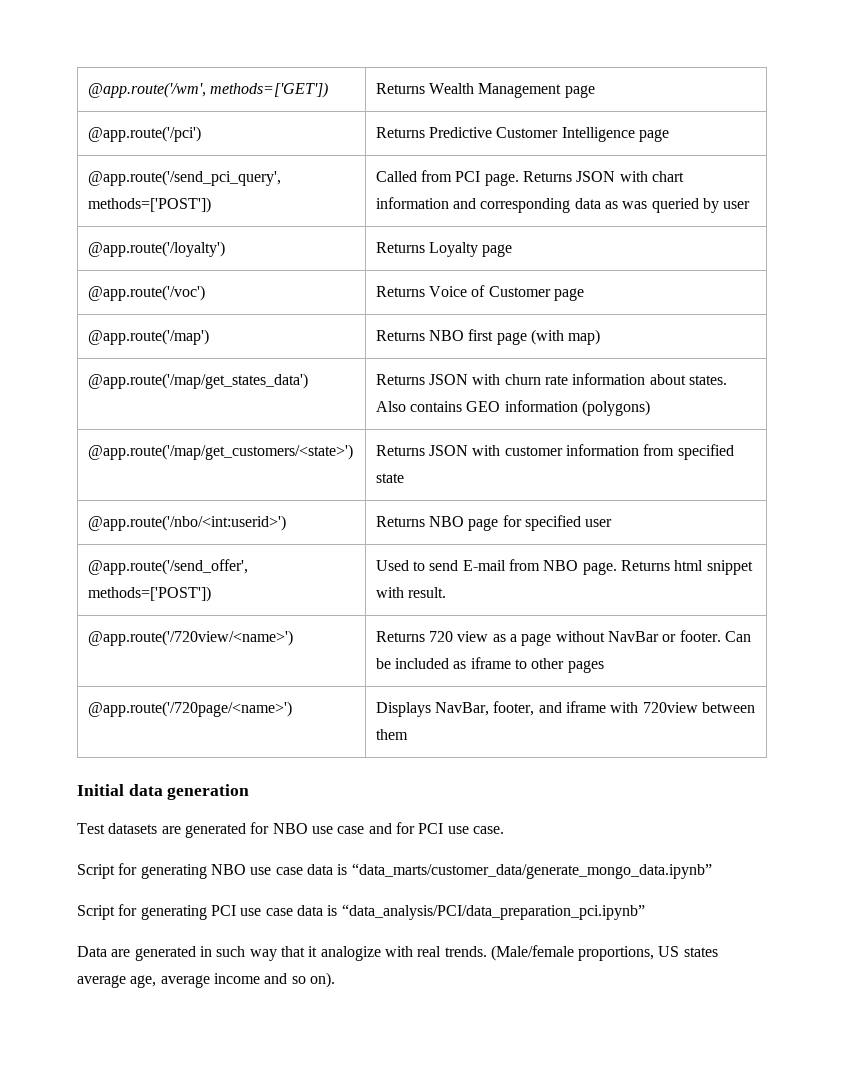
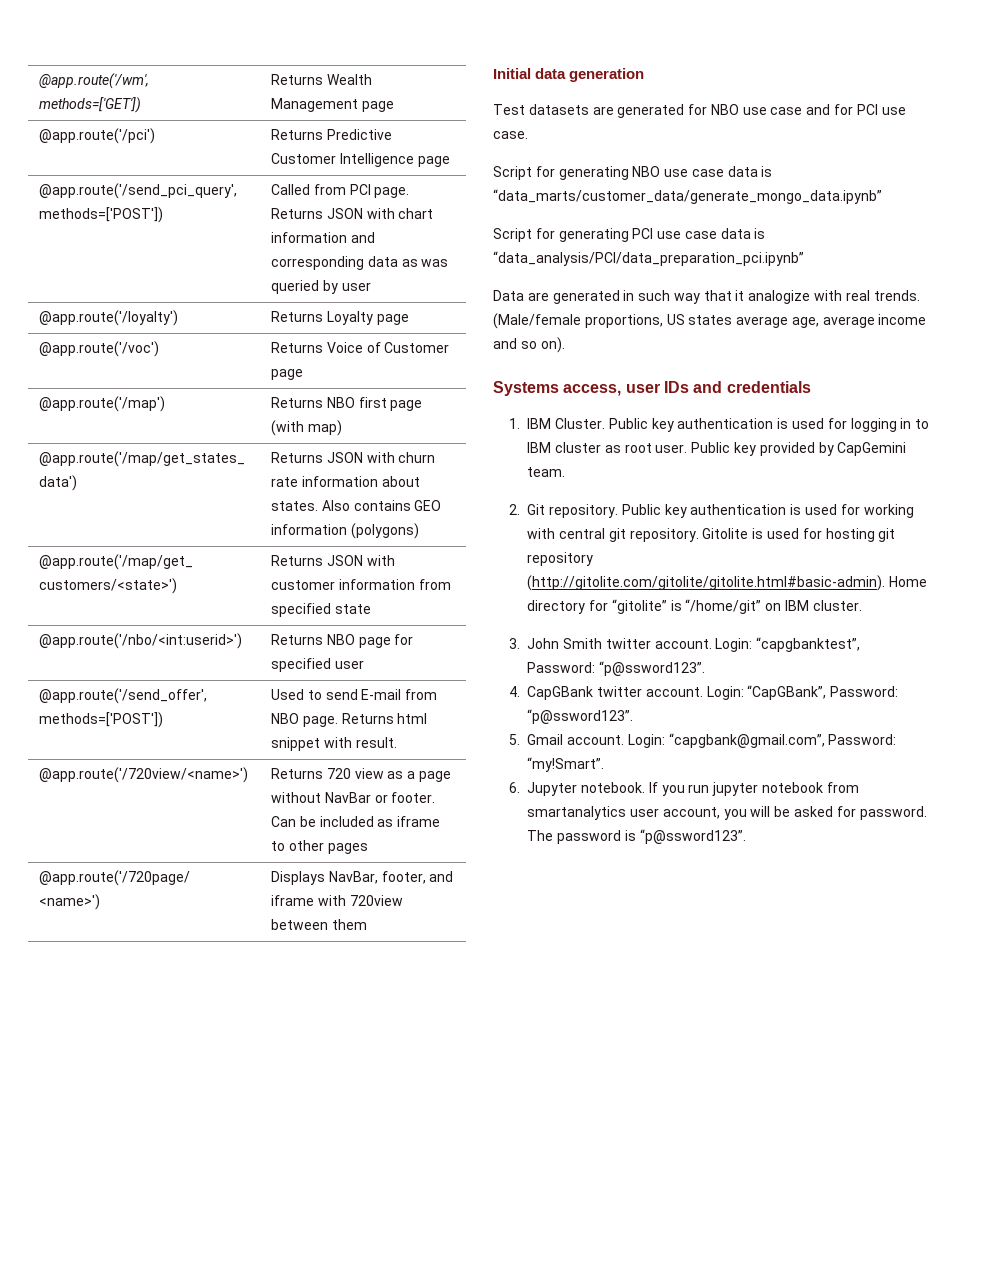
+ Systems access, user IDs and credentials
+ 1. IBM Cluster. Public key authentication is used for logging in to IBM cluster as root user. Public key provided by CapGemini team.
+ 2. Git repository. Public key authentication is used for working with central git repository. Gitolite is used for hosting git repository (http://gitolite.com/gitolite/gitolite.html#basic-admin). Home directory for “gitolite” is “/home/git” on IBM cluster.
+ 3. John Smith twitter account. Login: “capgbanktest”, Password: “p@ssword123”.
+ 4. CapGBank twitter account. Login: “CapGBank”, Password: “p@ssword123”.
+ 5. Gmail account. Login: “capgbank@gmail.com”, Password: “my!Smart”.
+ 6. Jupyter notebook. If you run jupyter notebook from smartanalytics user account, you will be asked for password. The password is “p@ssword123”.

